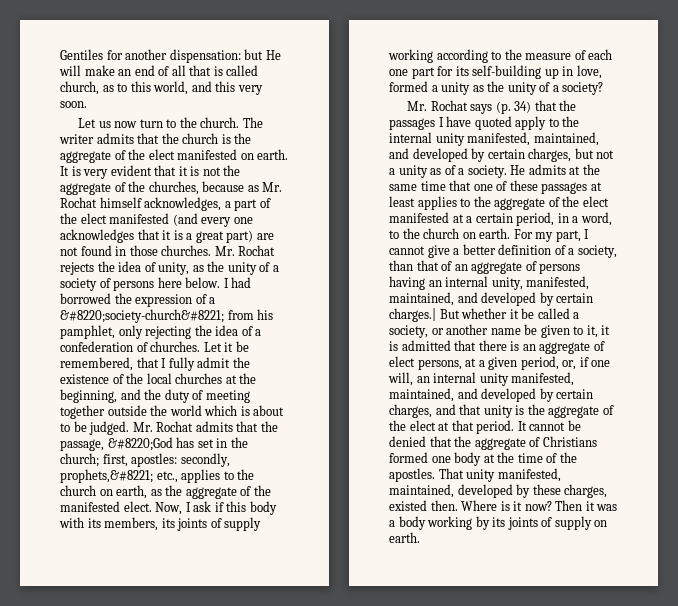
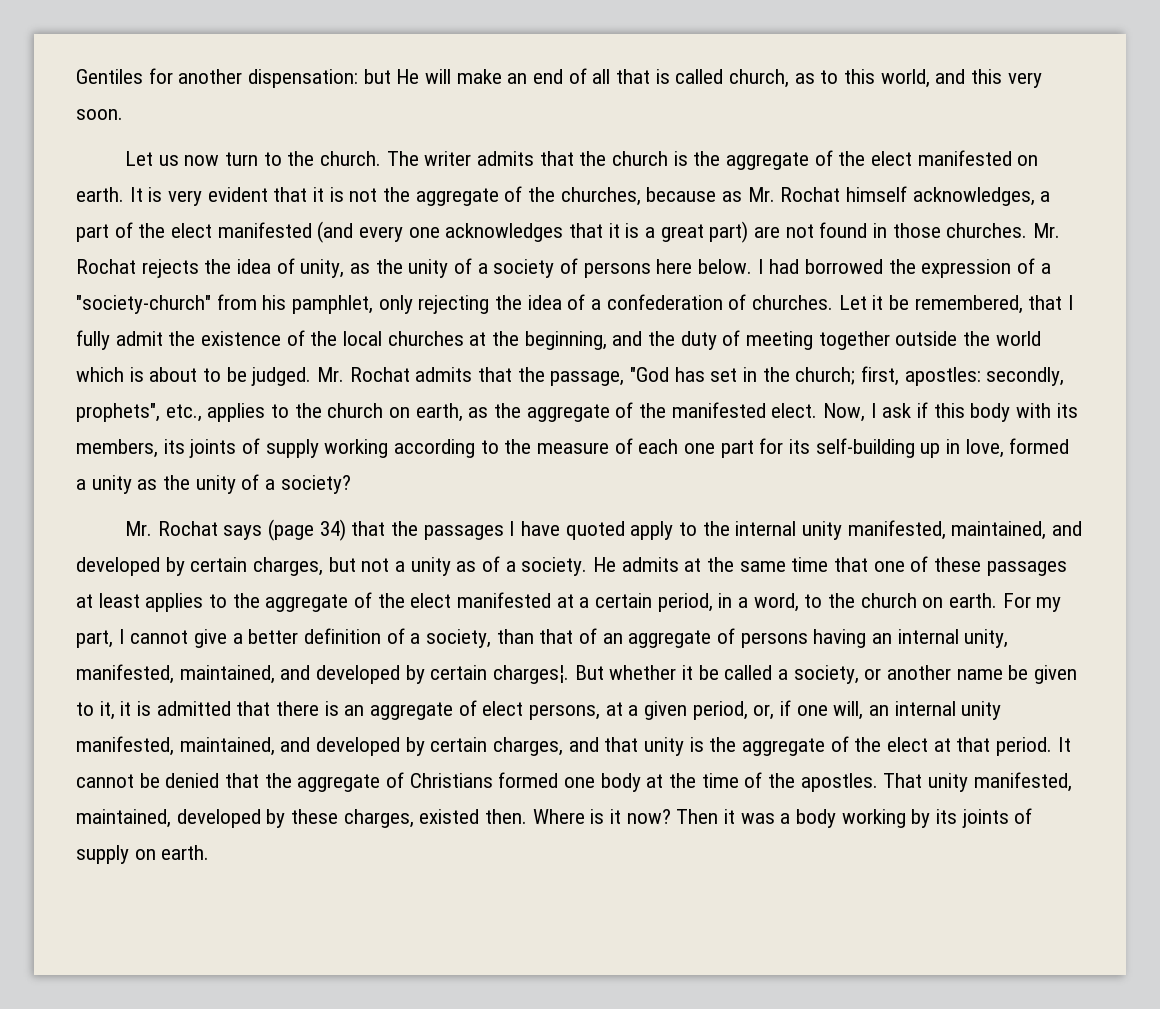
- I had borrowed the expression of a &#8220;society-church&#8221; from his pamphlet, only rejecting the idea of a confederation of churches.
+ I had borrowed the expression of a "society-church" from his pamphlet, only rejecting the idea of a confederation of churches.
- Mr. Rochat admits that the passage, &#8220;God has set in the church; first, apostles: secondly, prophets,&#8221; etc., applies to the church on earth, as the aggregate of the manifested elect.
+ Mr. Rochat admits that the passage, "God has set in the church; first, apostles: secondly, prophets", etc., applies to the church on earth, as the aggregate of the manifested elect.
- Mr. Rochat says (p. 34) that the passages I have quoted apply to the internal unity manifested, maintained, and developed by certain charges, but not a unity as of a society.
+ Mr. Rochat says (page 34) that the passages I have quoted apply to the internal unity manifested, maintained, and developed by certain charges, but not a unity as of a society.
- For my part, I cannot give a better definition of a society, than that of an aggregate of persons having an internal unity, manifested, maintained, and developed by certain charges.| But whether it be called a society, or another name be given to it, it is admitted that there is an aggregate of elect persons, at a given period, or, if one will, an internal unity manifested, maintained, and developed by certain charges, and that unity is the aggregate of the elect at that period.
+ For my part, I cannot give a better definition of a society, than that of an aggregate of persons having an internal unity, manifested, maintained, and developed by certain charges¦. But whether it be called a society, or another name be given to it, it is admitted that there is an aggregate of elect persons, at a given period, or, if one will, an internal unity manifested, maintained, and developed by certain charges, and that unity is the aggregate of the elect at that period.

